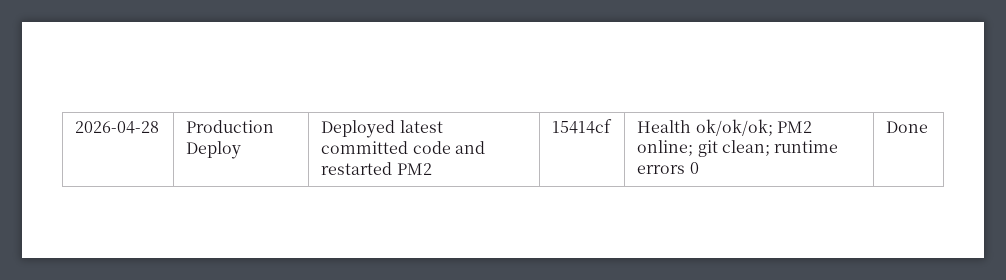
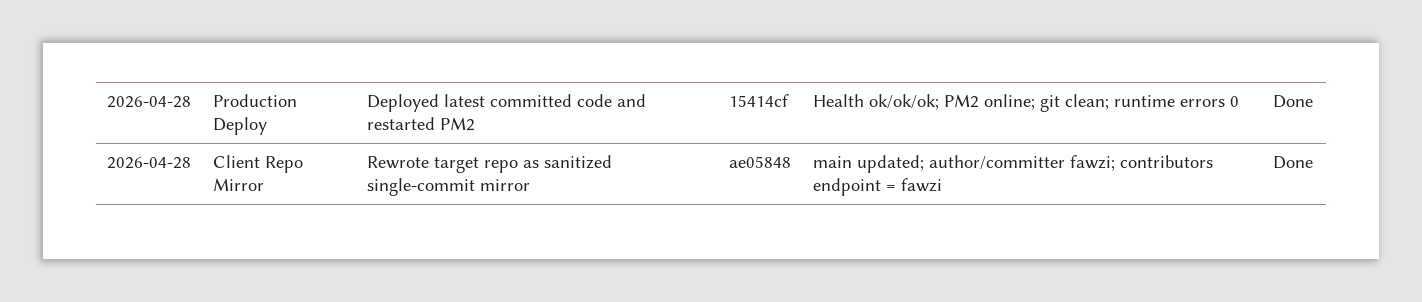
+ 2026-04-28 | Client Repo Mirror | Rewrote target repo as sanitized single-commit mirror | ae05848 | main updated; author/committer fawzi; contributors endpoint = fawzi | Done

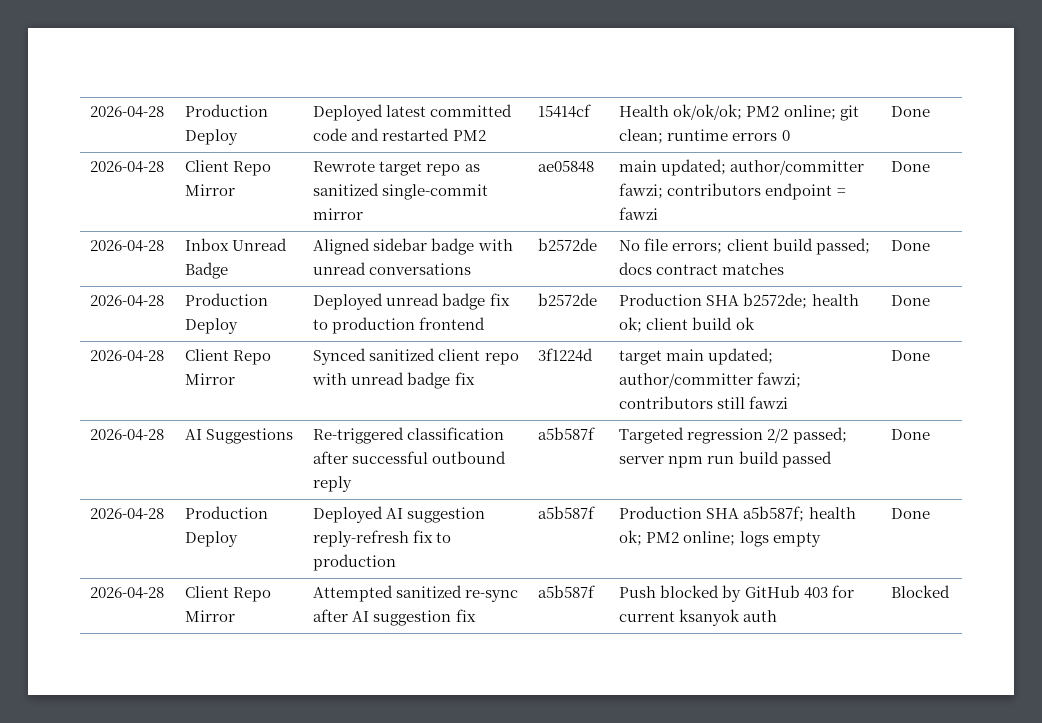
+ 2026-04-28 | Inbox Unread Badge | Aligned sidebar badge with unread conversations | b2572de | No file errors; client build passed; docs contract matches | Done
+ 2026-04-28 | Production Deploy | Deployed unread badge fix to production frontend | b2572de | Production SHA b2572de; health ok; client build ok | Done
+ 2026-04-28 | Client Repo Mirror | Synced sanitized client repo with unread badge fix | 3f1224d | target main updated; author/committer fawzi; contributors still fawzi | Done
+ 2026-04-28 | AI Suggestions | Re-triggered classification after successful outbound reply | a5b587f | Targeted regression 2/2 passed; server npm run build passed | Done
+ 2026-04-28 | Production Deploy | Deployed AI suggestion reply-refresh fix to production | a5b587f | Production SHA a5b587f; health ok; PM2 online; logs empty | Done
+ 2026-04-28 | Client Repo Mirror | Attempted sanitized re-sync after AI suggestion fix | a5b587f | Push blocked by GitHub 403 for current ksanyok auth | Blocked

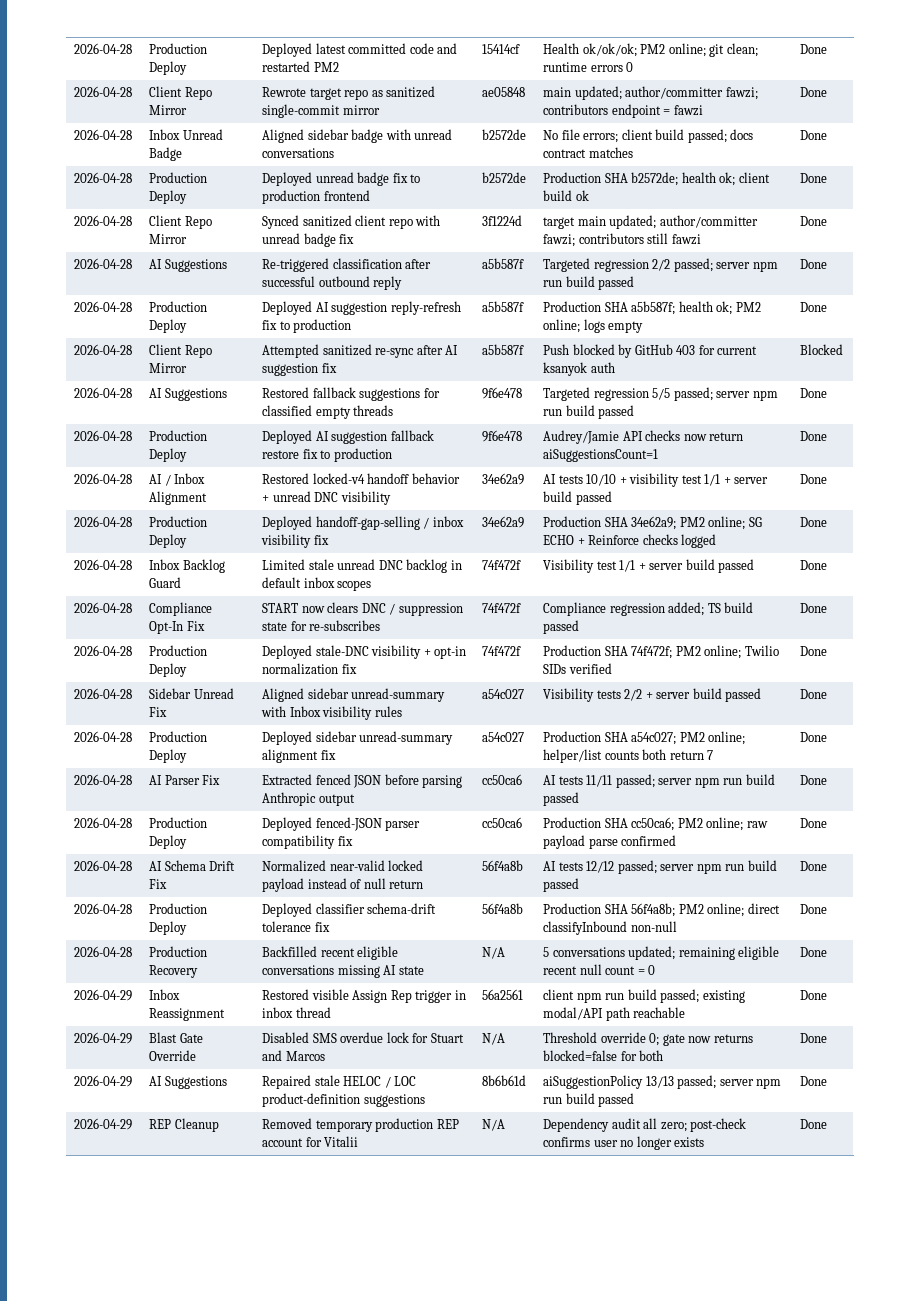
+ 2026-04-28 | AI Suggestions | Restored fallback suggestions for classified empty threads | 9f6e478 | Targeted regression 5/5 passed; server npm run build passed | Done
+ 2026-04-28 | Production Deploy | Deployed AI suggestion fallback restore fix to production | 9f6e478 | Audrey/Jamie API checks now return aiSuggestionsCount=1 | Done
+ 2026-04-28 | AI / Inbox Alignment | Restored locked-v4 handoff behavior + unread DNC visibility | 34e62a9 | AI tests 10/10 + visibility test 1/1 + server build passed | Done
+ 2026-04-28 | Production Deploy | Deployed handoff-gap-selling / inbox visibility fix | 34e62a9 | Production SHA 34e62a9; PM2 online; SG ECHO + Reinforce checks logged | Done
+ 2026-04-28 | Inbox Backlog Guard | Limited stale unread DNC backlog in default inbox scopes | 74f472f | Visibility test 1/1 + server build passed | Done
+ 2026-04-28 | Compliance Opt-In Fix | START now clears DNC / suppression state for re-subscribes | 74f472f | Compliance regression added; TS build passed | Done
+ 2026-04-28 | Production Deploy | Deployed stale-DNC visibility + opt-in normalization fix | 74f472f | Production SHA 74f472f; PM2 online; Twilio SIDs verified | Done
+ 2026-04-28 | Sidebar Unread Fix | Aligned sidebar unread-summary with Inbox visibility rules | a54c027 | Visibility tests 2/2 + server build passed | Done
+ 2026-04-28 | Production Deploy | Deployed sidebar unread-summary alignment fix | a54c027 | Production SHA a54c027; PM2 online; helper/list counts both return 7 | Done
+ 2026-04-28 | AI Parser Fix | Extracted fenced JSON before parsing Anthropic output | cc50ca6 | AI tests 11/11 passed; server npm run build passed | Done
+ 2026-04-28 | Production Deploy | Deployed fenced-JSON parser compatibility fix | cc50ca6 | Production SHA cc50ca6; PM2 online; raw payload parse confirmed | Done
+ 2026-04-28 | AI Schema Drift Fix | Normalized near-valid locked payload instead of null return | 56f4a8b | AI tests 12/12 passed; server npm run build passed | Done
+ 2026-04-28 | Production Deploy | Deployed classifier schema-drift tolerance fix | 56f4a8b | Production SHA 56f4a8b; PM2 online; direct classifyInbound non-null | Done
+ 2026-04-28 | Production Recovery | Backfilled recent eligible conversations missing AI state | N/A | 5 conversations updated; remaining eligible recent null count = 0 | Done
+ 2026-04-29 | Inbox Reassignment | Restored visible Assign Rep trigger in inbox thread | 56a2561 | client npm run build passed; existing modal/API path reachable | Done
+ 2026-04-29 | Blast Gate Override | Disabled SMS overdue lock for Stuart and Marcos | N/A | Threshold override 0; gate now returns blocked=false for both | Done
+ 2026-04-29 | AI Suggestions | Repaired stale HELOC / LOC product-definition suggestions | 8b6b61d | aiSuggestionPolicy 13/13 passed; server npm run build passed | Done
+ 2026-04-29 | REP Cleanup | Removed temporary production REP account for Vitalii | N/A | Dependency audit all zero; post-check confirms user no longer exists | Done

